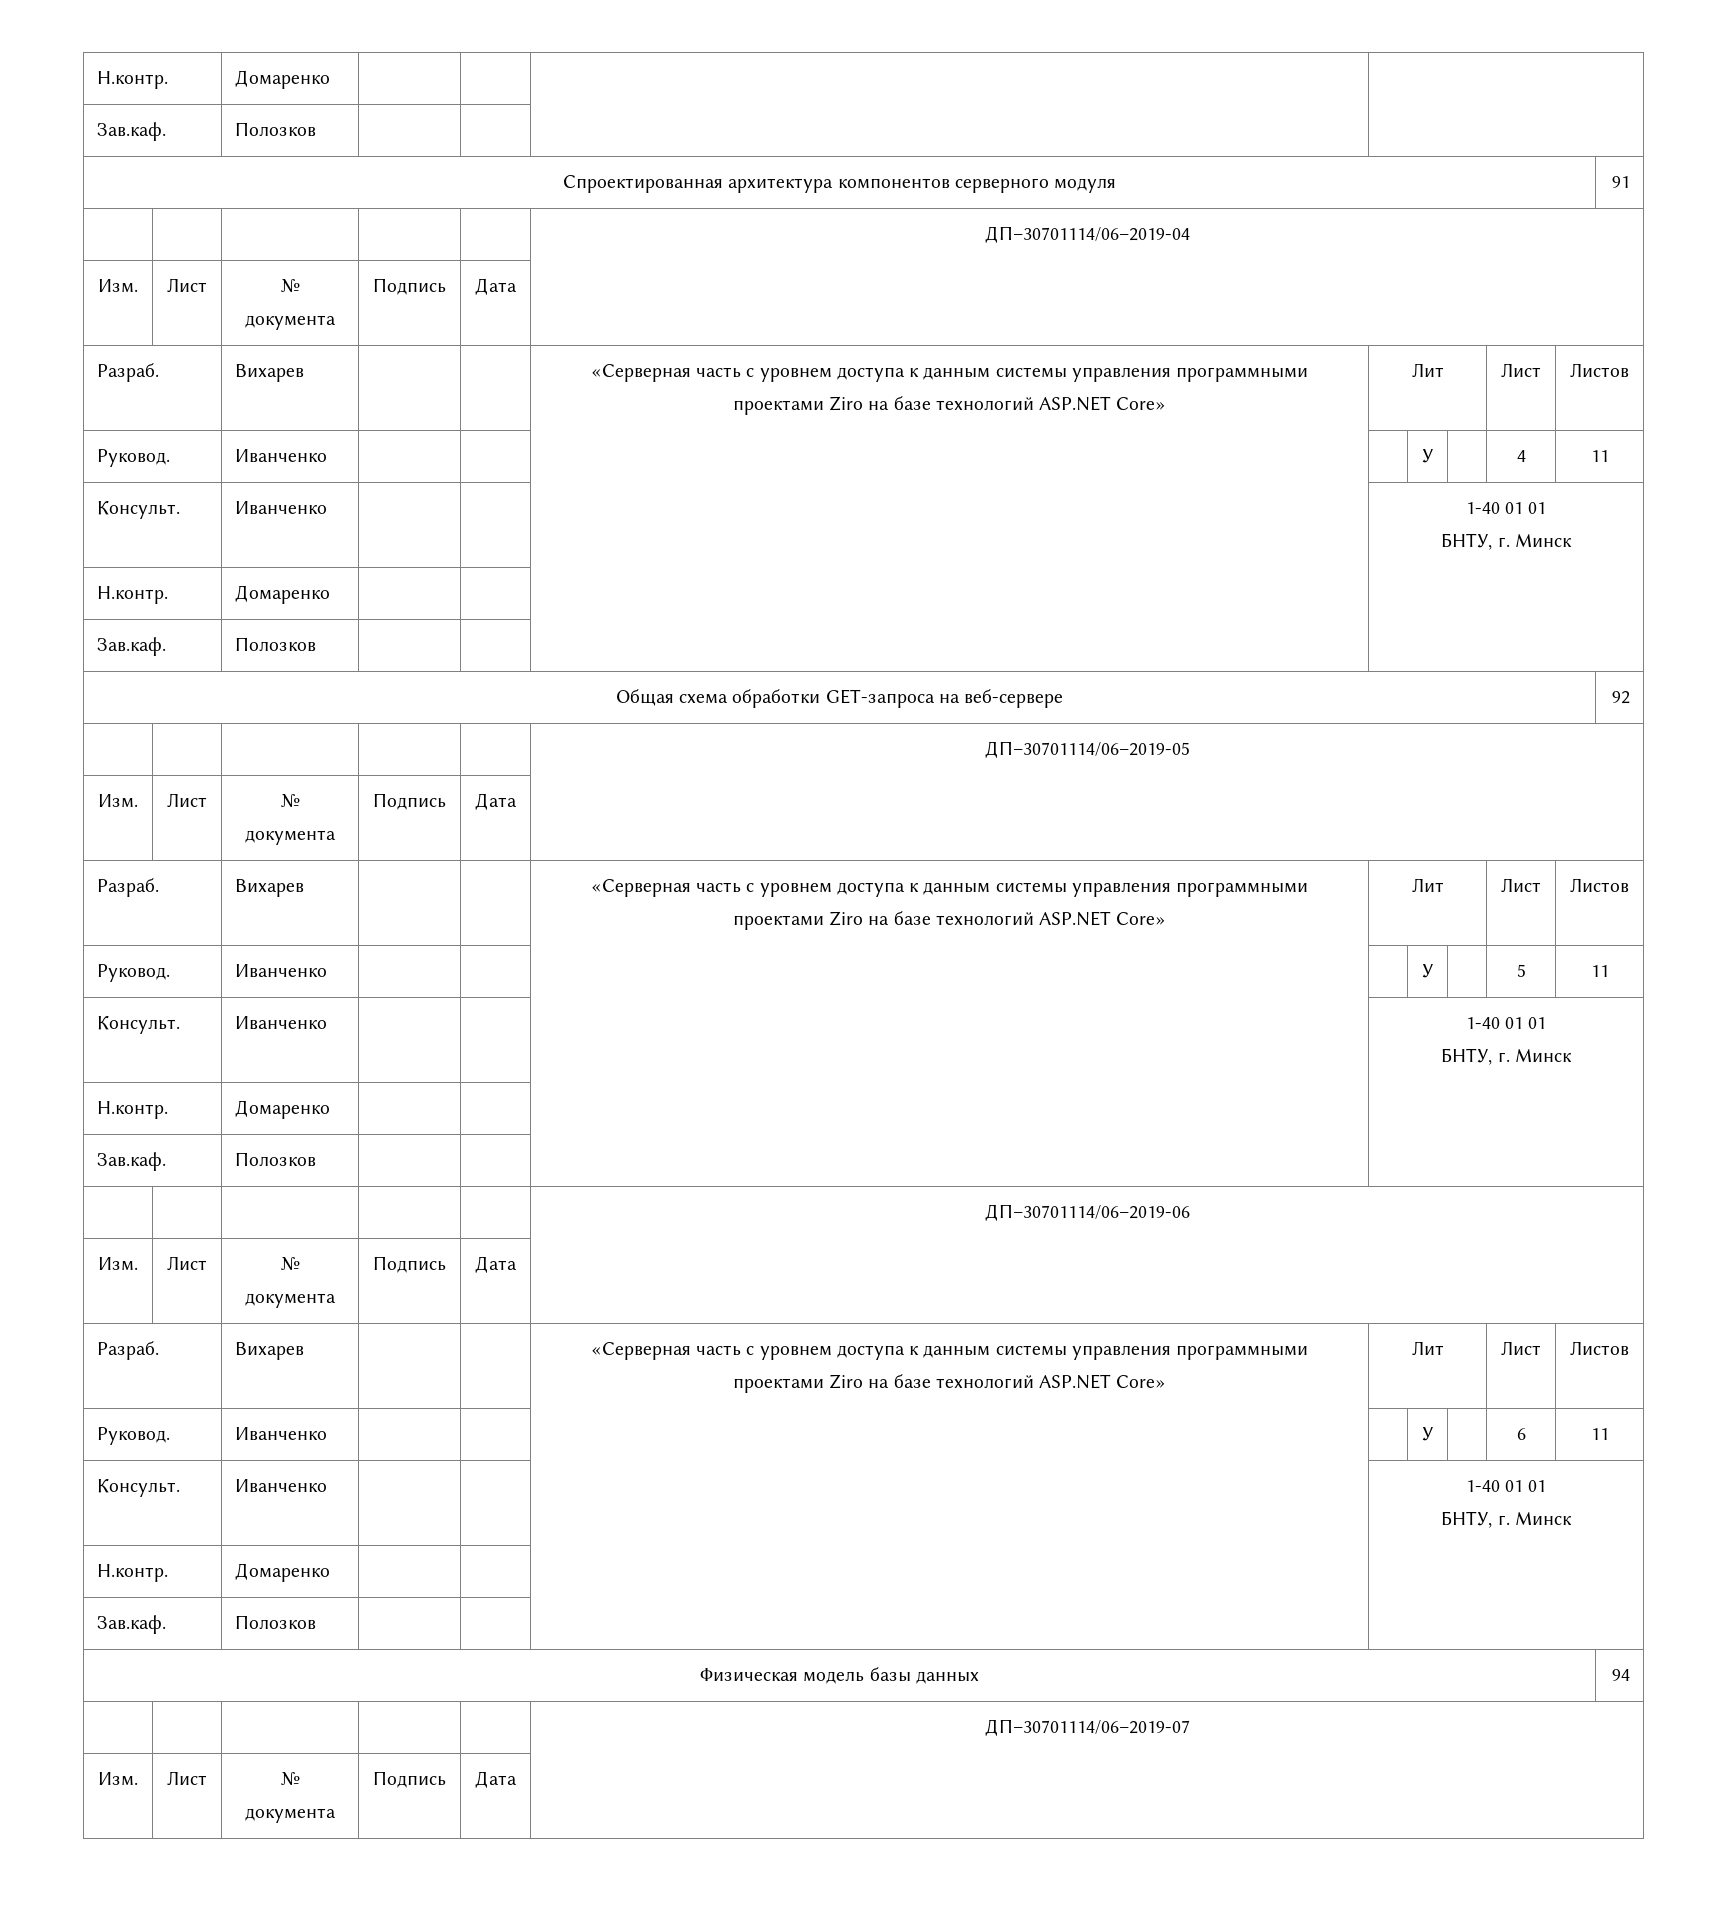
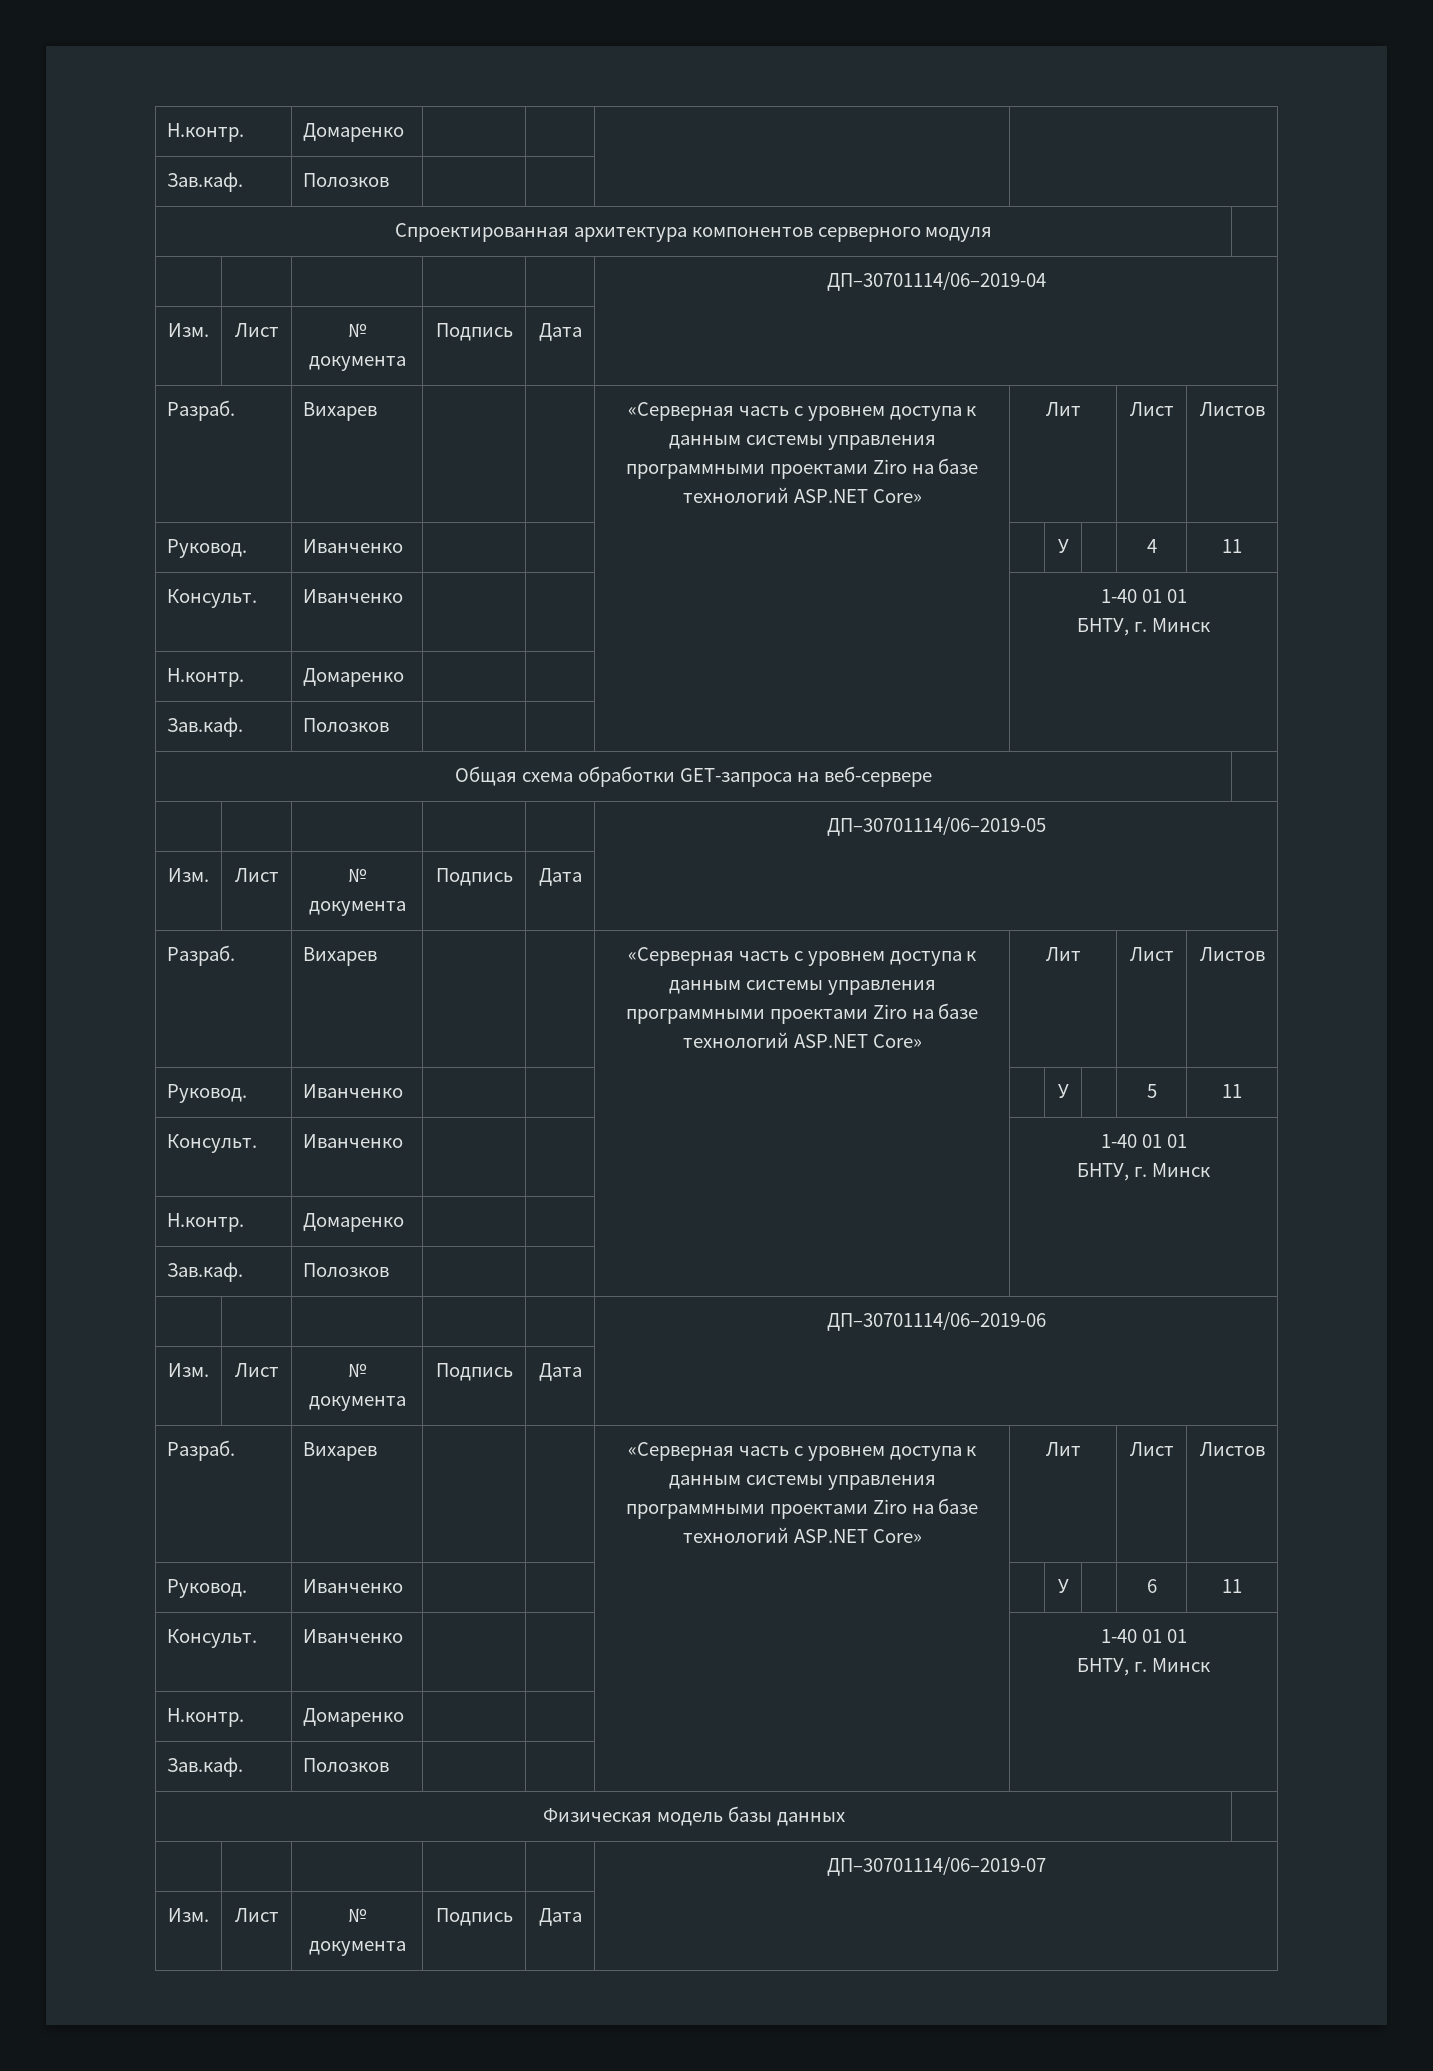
- Спроектированная архитектура компонентов серверного модуля | 91
+ Спроектированная архитектура компонентов серверного модуля |
- Общая схема обработки GET-запроса на веб-сервере | 92
+ Общая схема обработки GET-запроса на веб-сервере |
- Физическая модель базы данных | 94
+ Физическая модель базы данных |

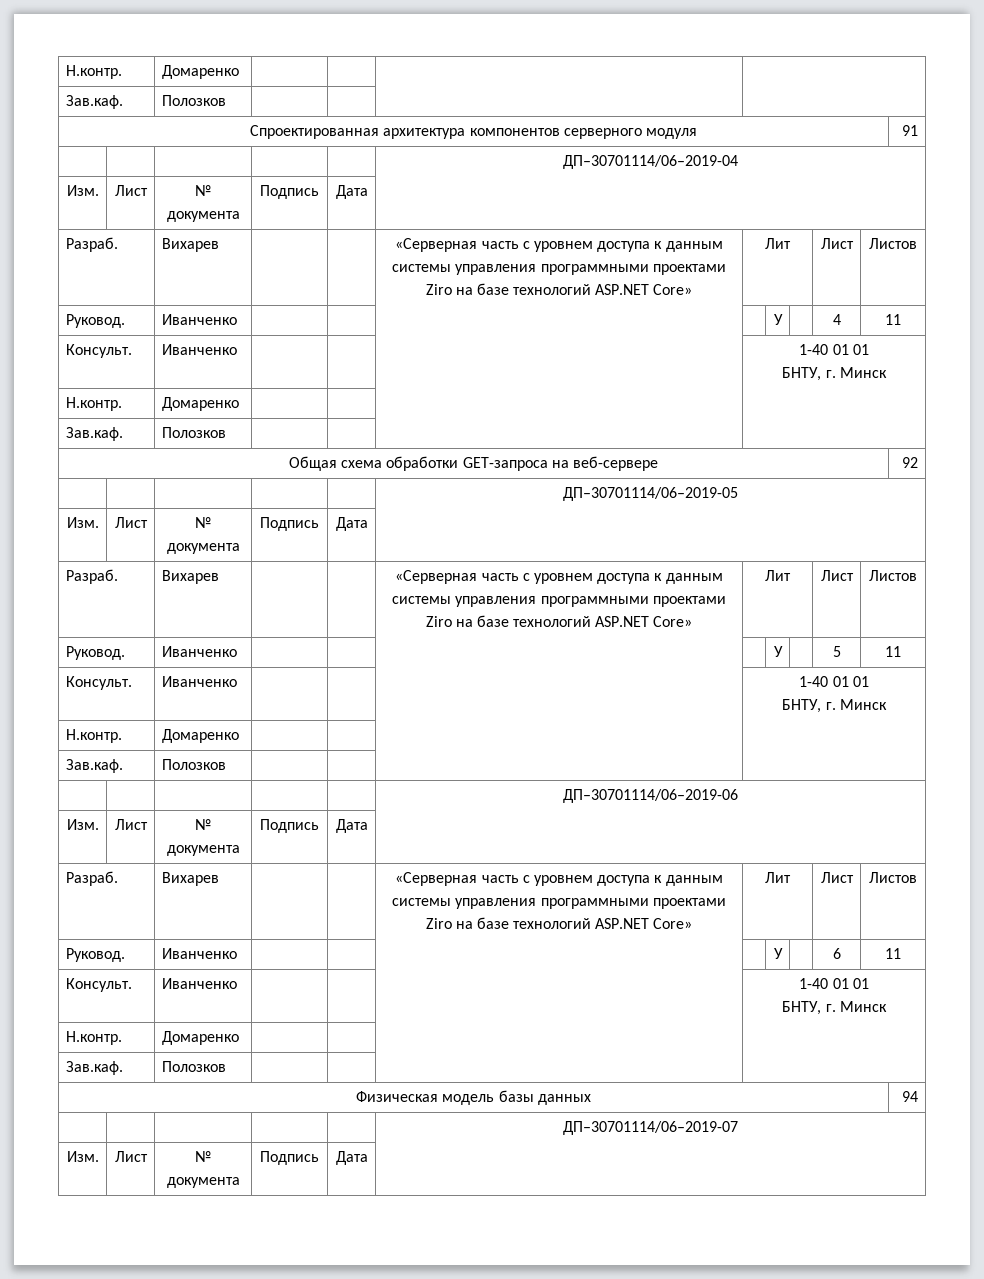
- Спроектированная архитектура компонентов серверного модуля |
+ Спроектированная архитектура компонентов серверного модуля | 91
- Общая схема обработки GET-запроса на веб-сервере |
+ Общая схема обработки GET-запроса на веб-сервере | 92
- Физическая модель базы данных |
+ Физическая модель базы данных | 94

